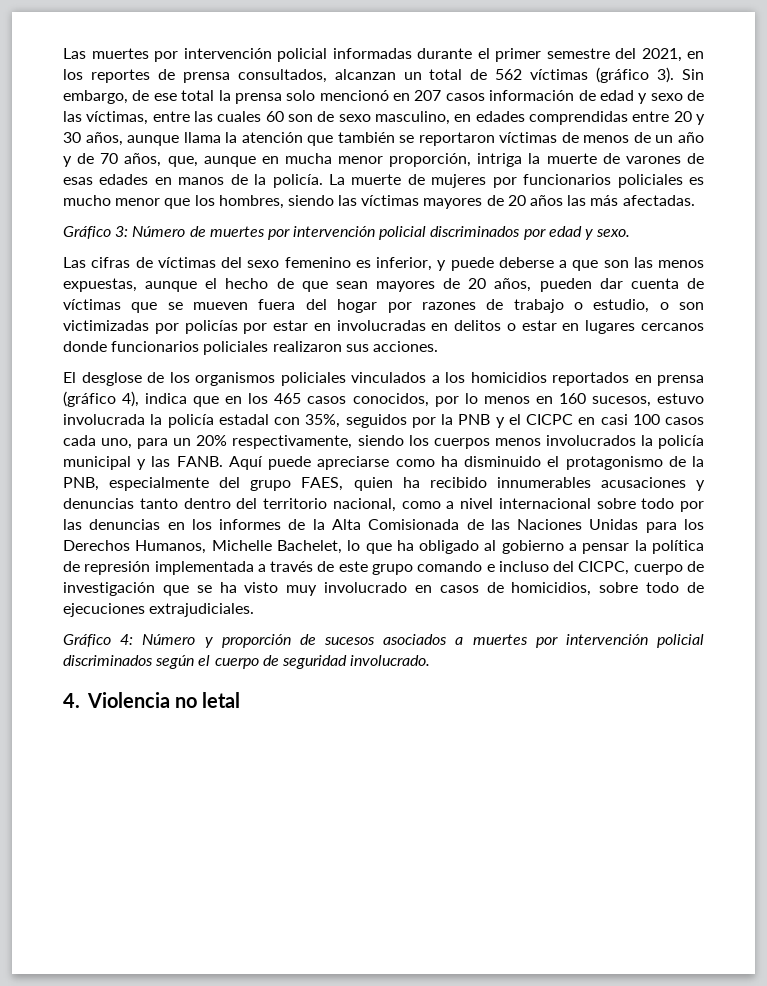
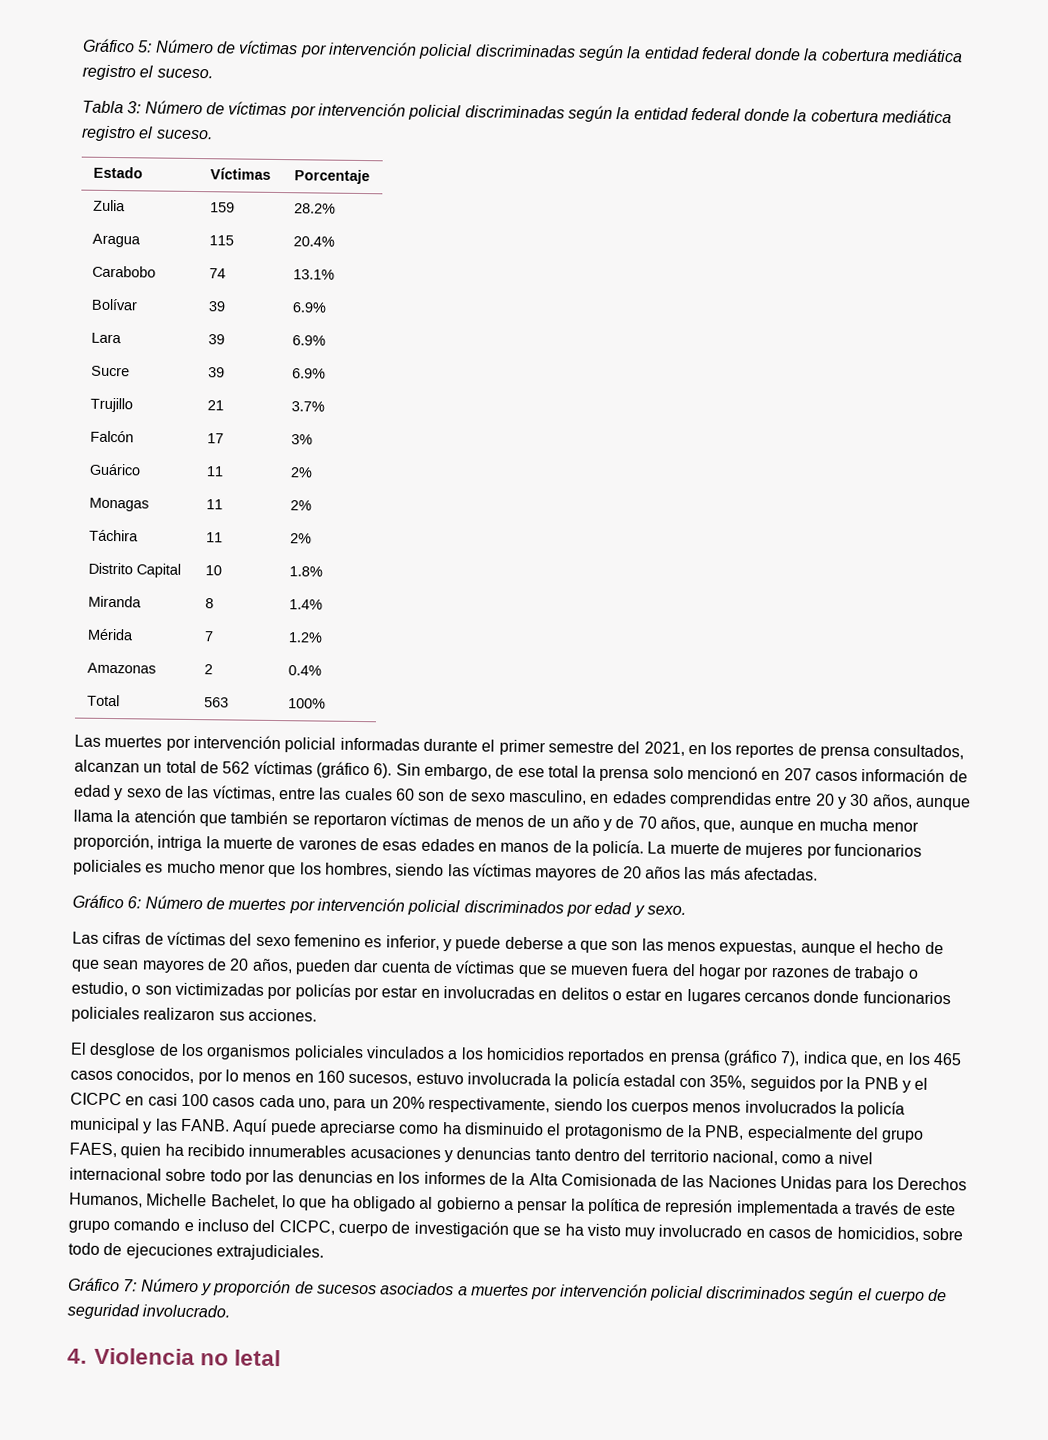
+ Gráfico 5: Número de víctimas por intervención policial discriminadas según la entidad federal donde la cobertura mediática registro el suceso.
+ Tabla 3: Número de víctimas por intervención policial discriminadas según la entidad federal donde la cobertura mediática registro el suceso.
+ Estado | Víctimas | Porcentaje
+ Zulia | 159 | 28.2%
+ Aragua | 115 | 20.4%
+ Carabobo | 74 | 13.1%
+ Bolívar | 39 | 6.9%
+ Lara | 39 | 6.9%
+ Sucre | 39 | 6.9%
+ Trujillo | 21 | 3.7%
+ Falcón | 17 | 3%
+ Guárico | 11 | 2%
+ Monagas | 11 | 2%
+ Táchira | 11 | 2%
+ Distrito Capital | 10 | 1.8%
+ Miranda | 8 | 1.4%
+ Mérida | 7 | 1.2%
+ Amazonas | 2 | 0.4%
+ Total | 563 | 100%
- Las muertes por intervención policial informadas durante el primer semestre del 2021, en los reportes de prensa consultados, alcanzan un total de 562 víctimas (gráfico 3).
+ Las muertes por intervención policial informadas durante el primer semestre del 2021, en los reportes de prensa consultados, alcanzan un total de 562 víctimas (gráfico 6).
- Gráfico 3: Número de muertes por intervención policial discriminados por edad y sexo.
+ Gráfico 6: Número de muertes por intervención policial discriminados por edad y sexo.
- El desglose de los organismos policiales vinculados a los homicidios reportados en prensa (gráfico 4), indica que en los 465 casos conocidos, por lo menos en 160 sucesos, estuvo involucrada la policía estadal con 35%, seguidos por la PNB y el CICPC en casi 100 casos cada uno, para un 20% respectivamente, siendo los cuerpos menos involucrados la policía municipal y las FANB.
+ El desglose de los organismos policiales vinculados a los homicidios reportados en prensa (gráfico 7), indica que, en los 465 casos conocidos, por lo menos en 160 sucesos, estuvo involucrada la policía estadal con 35%, seguidos por la PNB y el CICPC en casi 100 casos cada uno, para un 20% respectivamente, siendo los cuerpos menos involucrados la policía municipal y las FANB.
- Gráfico 4: Número y proporción de sucesos asociados a muertes por intervención policial discriminados según el cuerpo de seguridad involucrado.
+ Gráfico 7: Número y proporción de sucesos asociados a muertes por intervención policial discriminados según el cuerpo de seguridad involucrado.

